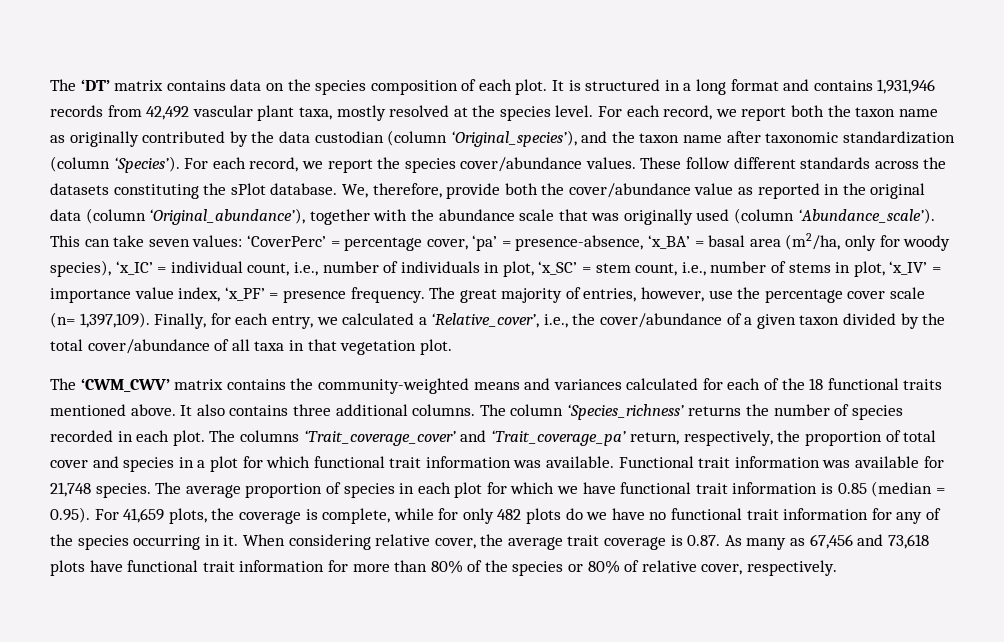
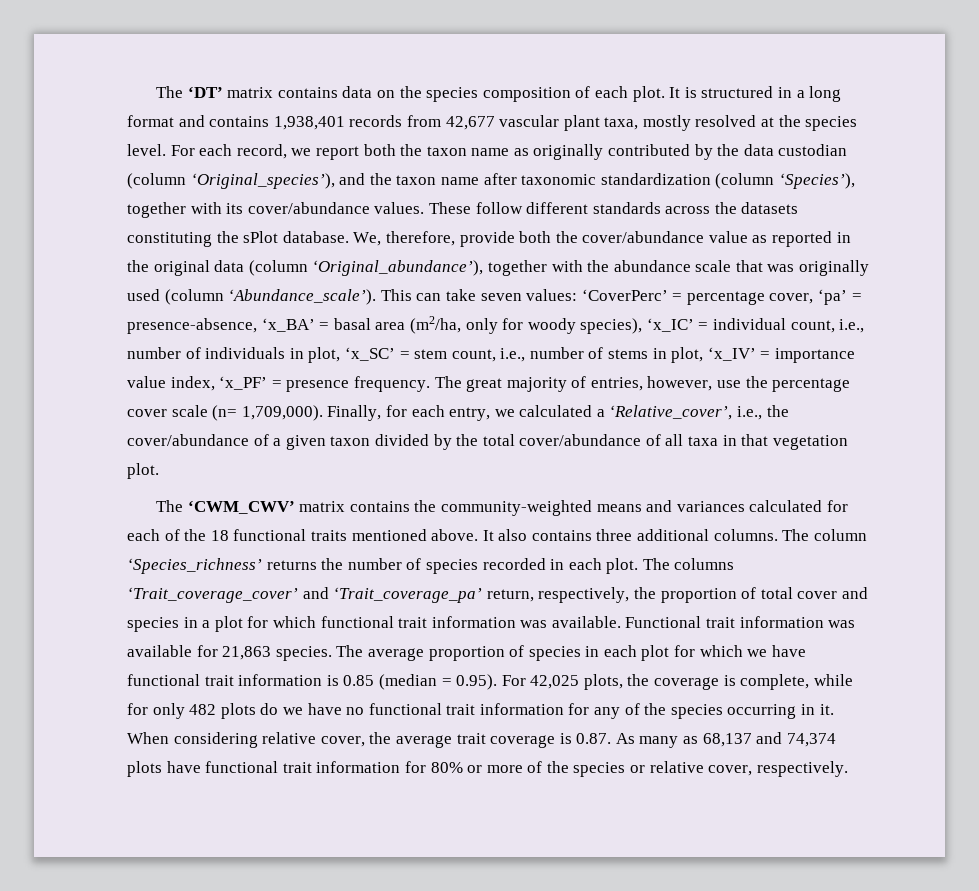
- It is structured in a long format and contains 1,931,946 records from 42,492 vascular plant taxa, mostly resolved at the species level.
+ It is structured in a long format and contains 1,938,401 records from 42,677 vascular plant taxa, mostly resolved at the species level.
- For each record, we report both the taxon name as originally contributed by the data custodian (column ‘Original_species’), and the taxon name after taxonomic standardization (column ‘Species’). For each record, we report the species cover/abundance values.
+ For each record, we report both the taxon name as originally contributed by the data custodian (column ‘Original_species’), and the taxon name after taxonomic standardization (column ‘Species’), together with its cover/abundance values.
- The great majority of entries, however, use the percentage cover scale (n= 1,397,109).
+ The great majority of entries, however, use the percentage cover scale (n= 1,709,000).
- Functional trait information was available for 21,748 species.
+ Functional trait information was available for 21,863 species.
- The average proportion of species in each plot for which we have functional trait information is 0.85 (median = 0.95). For 41,659 plots, the coverage is complete, while for only 482 plots do we have no functional trait information for any of the species occurring in it.
+ The average proportion of species in each plot for which we have functional trait information is 0.85 (median = 0.95). For 42,025 plots, the coverage is complete, while for only 482 plots do we have no functional trait information for any of the species occurring in it.
- When considering relative cover, the average trait coverage is 0.87. As many as 67,456 and 73,618 plots have functional trait information for more than 80% of the species or 80% of relative cover, respectively.
+ When considering relative cover, the average trait coverage is 0.87. As many as 68,137 and 74,374 plots have functional trait information for 80% or more of the species or relative cover, respectively.

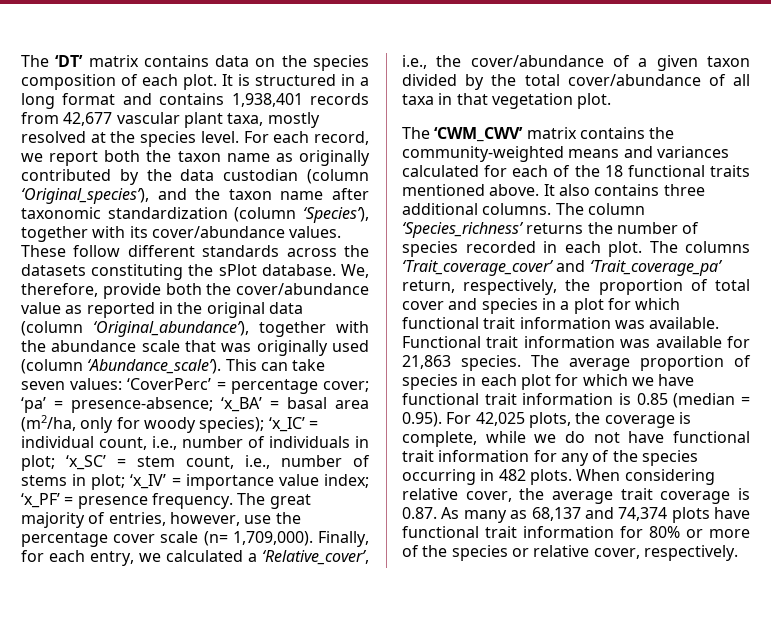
- This can take seven values: ‘CoverPerc’ = percentage cover, ‘pa’ = presence-absence, ‘x_BA’ = basal area (m2/ha, only for woody species), ‘x_IC’ = individual count, i.e., number of individuals in plot, ‘x_SC’ = stem count, i.e., number of stems in plot, ‘x_IV’ = importance value index, ‘x_PF’ = presence frequency.
+ This can take seven values: ‘CoverPerc’ = percentage cover; ‘pa’ = presence-absence; ‘x_BA’ = basal area (m2/ha, only for woody species); ‘x_IC’ = individual count, i.e., number of individuals in plot; ‘x_SC’ = stem count, i.e., number of stems in plot; ‘x_IV’ = importance value index; ‘x_PF’ = presence frequency.
- The average proportion of species in each plot for which we have functional trait information is 0.85 (median = 0.95). For 42,025 plots, the coverage is complete, while for only 482 plots do we have no functional trait information for any of the species occurring in it.
+ The average proportion of species in each plot for which we have functional trait information is 0.85 (median = 0.95). For 42,025 plots, the coverage is complete, while we do not have functional trait information for any of the species occurring in 482 plots.

